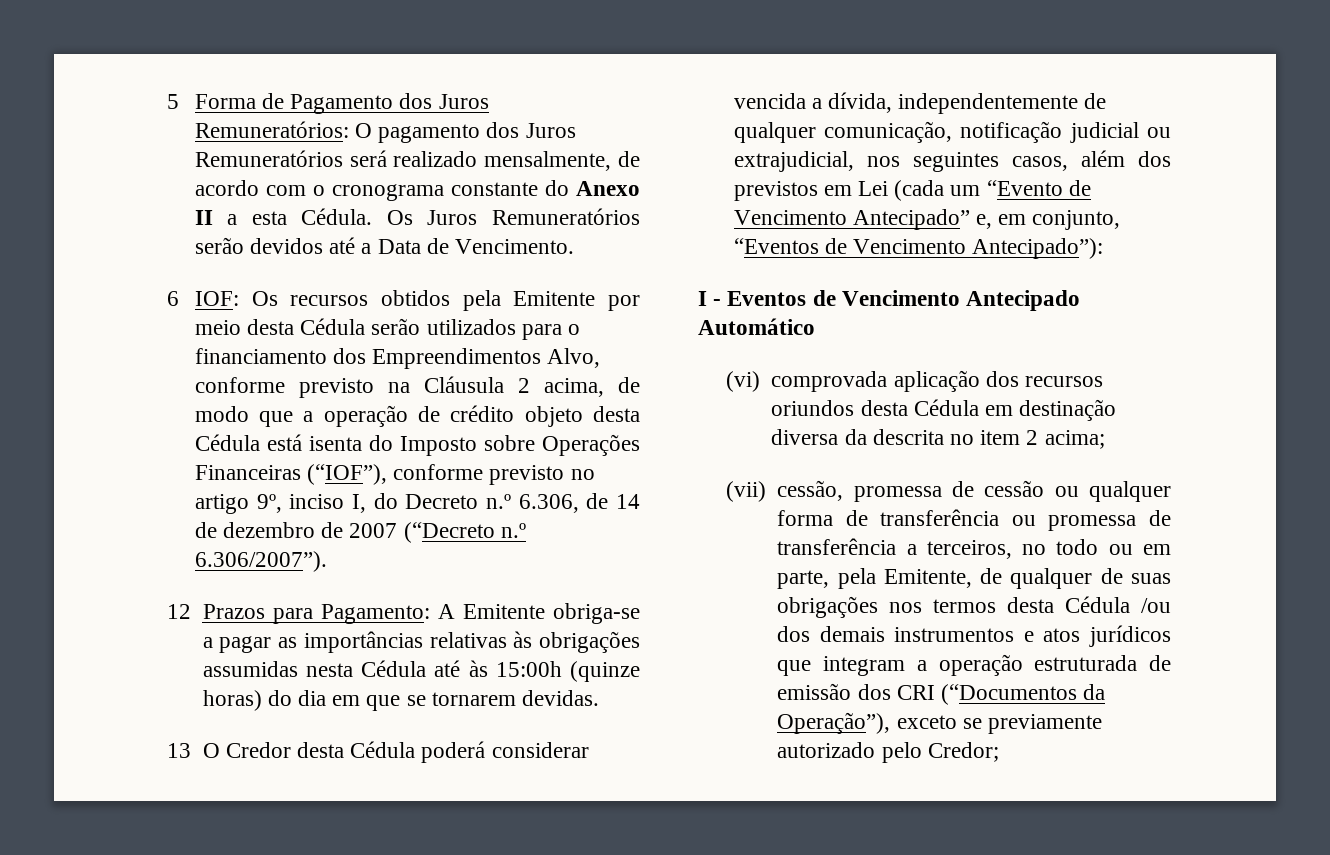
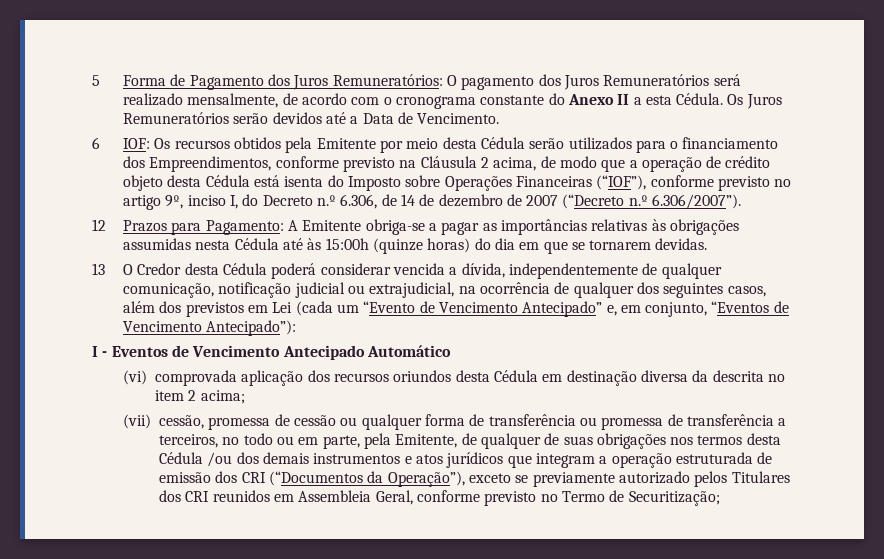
- Os recursos obtidos pela Emitente por meio desta Cédula serão utilizados para o financiamento dos Empreendimentos Alvo, conforme previsto na Cláusula 2 acima, de modo que a operação de crédito objeto desta Cédula está isenta do Imposto sobre Operações Financeiras (“IOF”), conforme previsto no artigo 9º, inciso I, do Decreto n.º 6.306, de 14 de dezembro de 2007 (“Decreto n.º 6.306/2007”).
+ Os recursos obtidos pela Emitente por meio desta Cédula serão utilizados para o financiamento dos Empreendimentos, conforme previsto na Cláusula 2 acima, de modo que a operação de crédito objeto desta Cédula está isenta do Imposto sobre Operações Financeiras (“IOF”), conforme previsto no artigo 9º, inciso I, do Decreto n.º 6.306, de 14 de dezembro de 2007 (“Decreto n.º 6.306/2007”).
- 13 O Credor desta Cédula poderá considerar vencida a dívida, independentemente de qualquer comunicação, notificação judicial ou extrajudicial, nos seguintes casos, além dos previstos em Lei (cada um “Evento de Vencimento Antecipado” e, em conjunto, “Eventos de Vencimento Antecipado”):
+ 13 O Credor desta Cédula poderá considerar vencida a dívida, independentemente de qualquer comunicação, notificação judicial ou extrajudicial, na ocorrência de qualquer dos seguintes casos, além dos previstos em Lei (cada um “Evento de Vencimento Antecipado” e, em conjunto, “Eventos de Vencimento Antecipado”):
- (vii) cessão, promessa de cessão ou qualquer forma de transferência ou promessa de transferência a terceiros, no todo ou em parte, pela Emitente, de qualquer de suas obrigações nos termos desta Cédula /ou dos demais instrumentos e atos jurídicos que integram a operação estruturada de emissão dos CRI (“Documentos da Operação”), exceto se previamente autorizado pelo Credor;
+ (vii) cessão, promessa de cessão ou qualquer forma de transferência ou promessa de transferência a terceiros, no todo ou em parte, pela Emitente, de qualquer de suas obrigações nos termos desta Cédula /ou dos demais instrumentos e atos jurídicos que integram a operação estruturada de emissão dos CRI (“Documentos da Operação”), exceto se previamente autorizado pelos Titulares dos CRI reunidos em Assembleia Geral, conforme previsto no Termo de Securitização;

